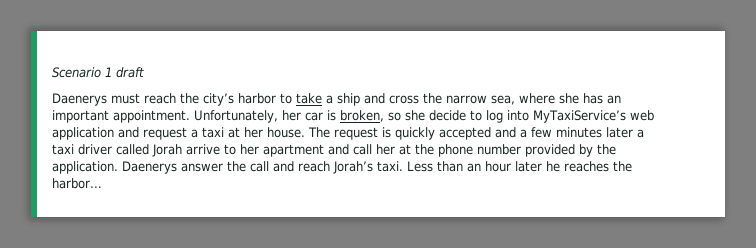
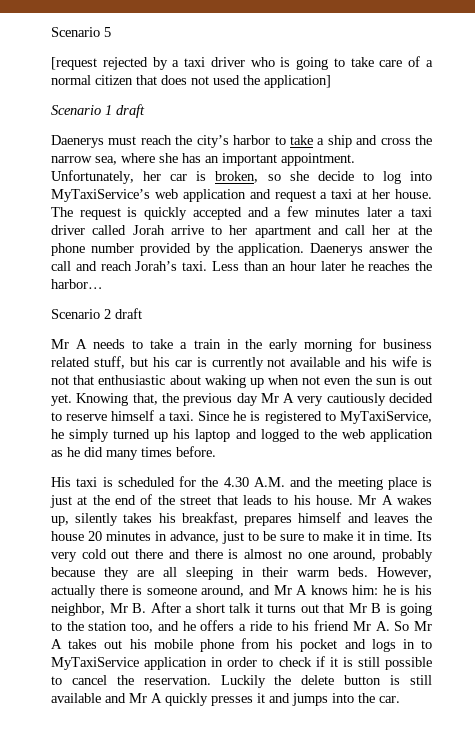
+ Scenario 5
+ [request rejected by a taxi driver who is going to take care of a normal citizen that does not used the application]
+ Scenario 2 draft
+ Mr A needs to take a train in the early morning for business related stuff, but his car is currently not available and his wife is not that enthusiastic about waking up when not even the sun is out yet. Knowing that, the previous day Mr A very cautiously decided to reserve himself a taxi. Since he is registered to MyTaxiService, he simply turned up his laptop and logged to the web application as he did many times before.
+ His taxi is scheduled for the 4.30 A.M. and the meeting place is just at the end of the street that leads to his house. Mr A wakes up, silently takes his breakfast, prepares himself and leaves the house 20 minutes in advance, just to be sure to make it in time. Its very cold out there and there is almost no one around, probably because they are all sleeping in their warm beds. However, actually there is someone around, and Mr A knows him: he is his neighbor, Mr B. After a short talk it turns out that Mr B is going to the station too, and he offers a ride to his friend Mr A. So Mr A takes out his mobile phone from his pocket and logs in to MyTaxiService application in order to check if it is still possible to cancel the reservation. Luckily the delete button is still available and Mr A quickly presses it and jumps into the car.

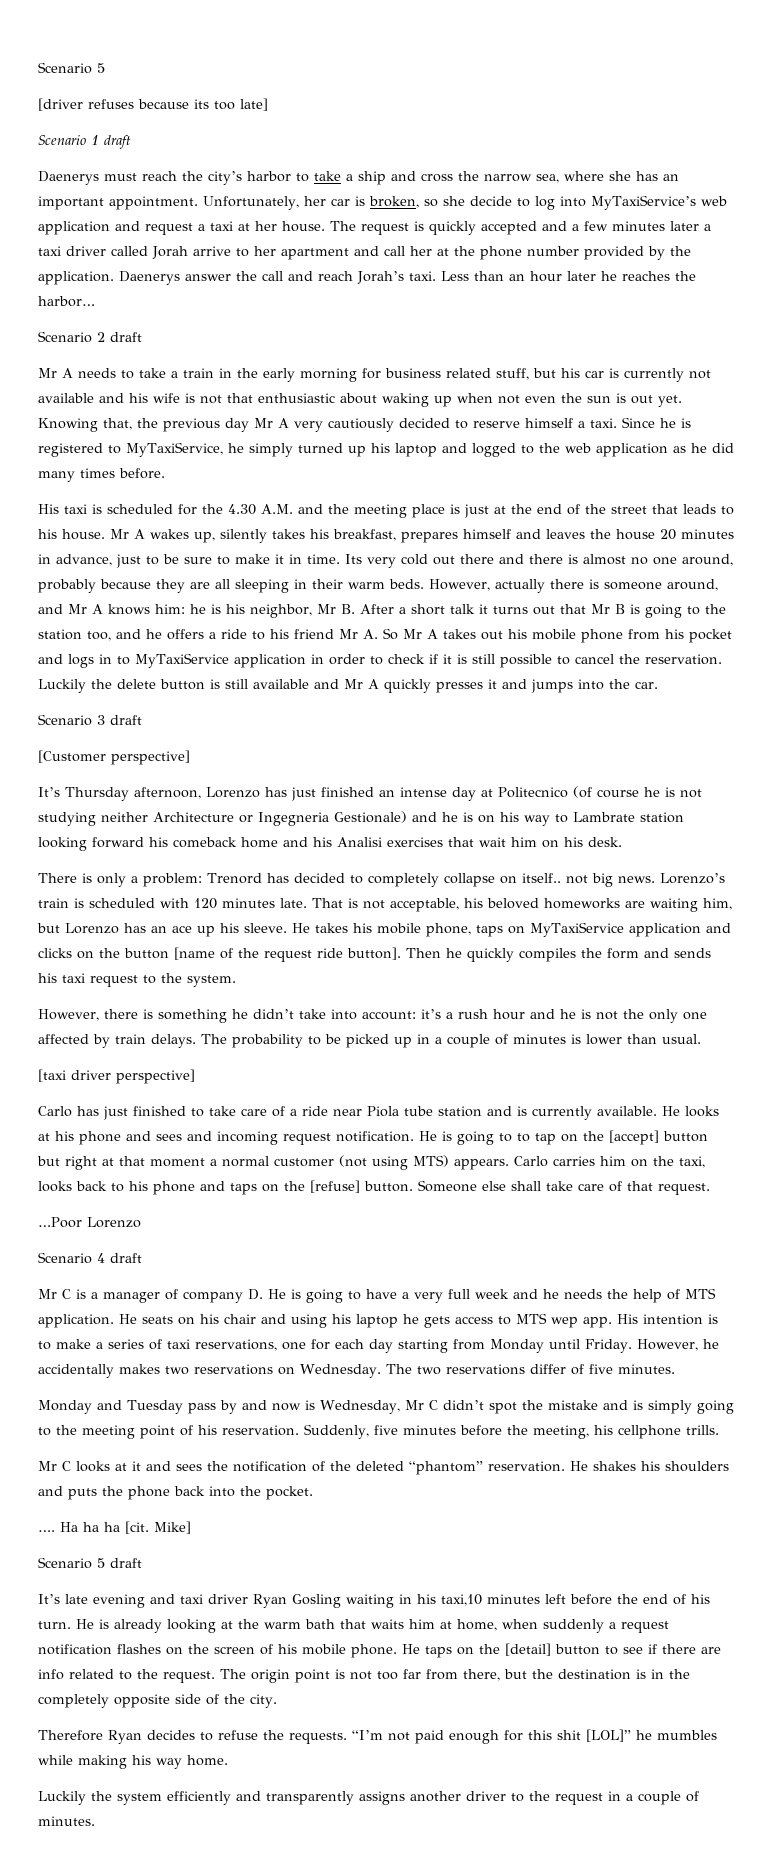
- [request rejected by a taxi driver who is going to take care of a normal citizen that does not used the application]
+ [driver refuses because its too late]
+ Scenario 3 draft
+ [Customer perspective]
+ It’s Thursday afternoon, Lorenzo has just finished an intense day at Politecnico (of course he is not studying neither Architecture or Ingegneria Gestionale) and he is on his way to Lambrate station looking forward his comeback home and his Analisi exercises that wait him on his desk.
+ There is only a problem: Trenord has decided to completely collapse on itself.. not big news. Lorenzo’s train is scheduled with 120 minutes late. That is not acceptable, his beloved homeworks are waiting him, but Lorenzo has an ace up his sleeve. He takes his mobile phone, taps on MyTaxiService application and clicks on the button [name of the request ride button]. Then he quickly compiles the form and sends his taxi request to the system.
+ However, there is something he didn’t take into account: it’s a rush hour and he is not the only one affected by train delays. The probability to be picked up in a couple of minutes is lower than usual.
+ [taxi driver perspective]
+ Carlo has just finished to take care of a ride near Piola tube station and is currently available. He looks at his phone and sees and incoming request notification. He is going to to tap on the [accept] button but right at that moment a normal customer (not using MTS) appears. Carlo carries him on the taxi, looks back to his phone and taps on the [refuse] button. Someone else shall take care of that request.
+ …Poor Lorenzo
+ Scenario 4 draft
+ Mr C is a manager of company D. He is going to have a very full week and he needs the help of MTS application. He seats on his chair and using his laptop he gets access to MTS wep app. His intention is to make a series of taxi reservations, one for each day starting from Monday until Friday. However, he accidentally makes two reservations on Wednesday. The two reservations differ of five minutes.
+ Monday and Tuesday pass by and now is Wednesday, Mr C didn’t spot the mistake and is simply going to the meeting point of his reservation. Suddenly, five minutes before the meeting, his cellphone trills.
+ Mr C looks at it and sees the notification of the deleted “phantom” reservation. He shakes his shoulders and puts the phone back into the pocket.
+ …. Ha ha ha [cit. Mike]
+ Scenario 5 draft
+ It’s late evening and taxi driver Ryan Gosling waiting in his taxi,10 minutes left before the end of his turn. He is already looking at the warm bath that waits him at home, when suddenly a request notification flashes on the screen of his mobile phone. He taps on the [detail] button to see if there are info related to the request. The origin point is not too far from there, but the destination is in the completely opposite side of the city.
+ Therefore Ryan decides to refuse the requests. “I’m not paid enough for this shit [LOL]” he mumbles while making his way home.
+ Luckily the system efficiently and transparently assigns another driver to the request in a couple of minutes.

